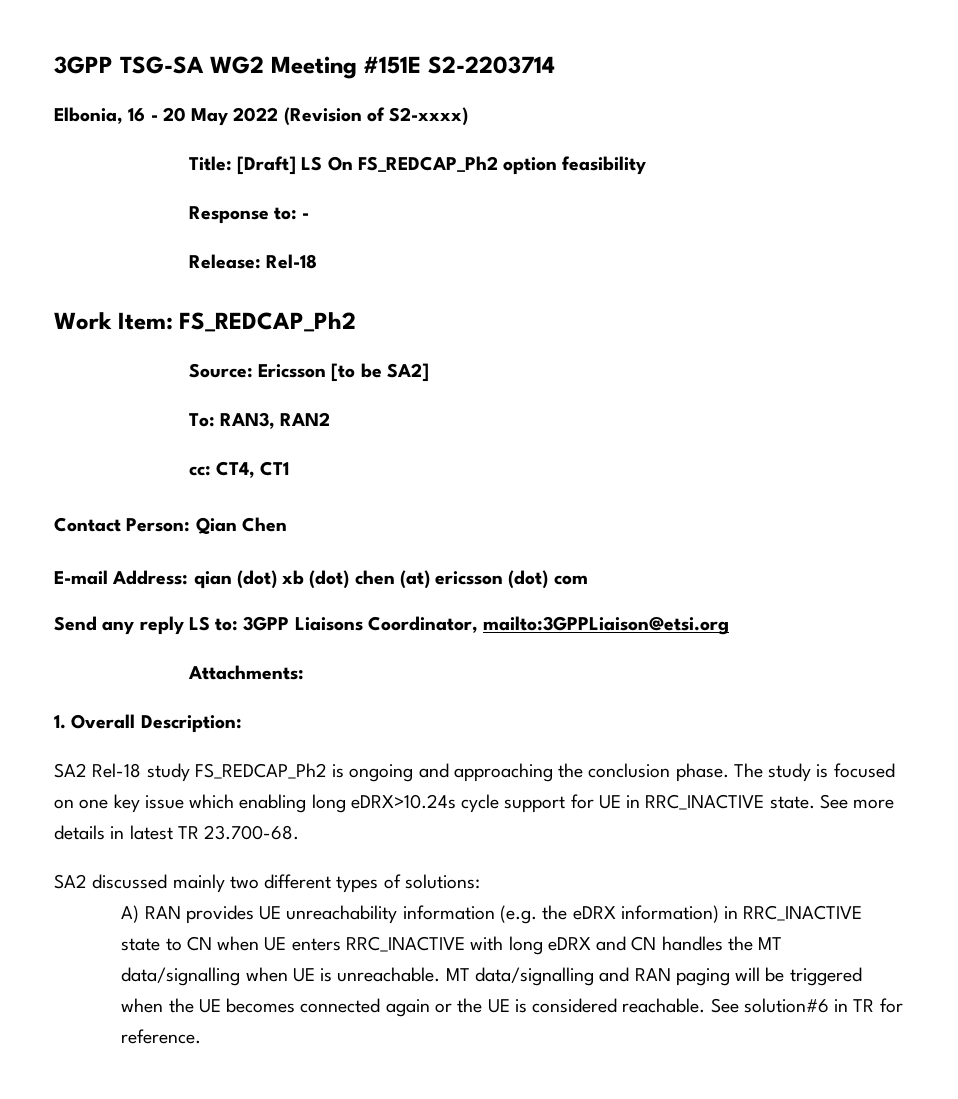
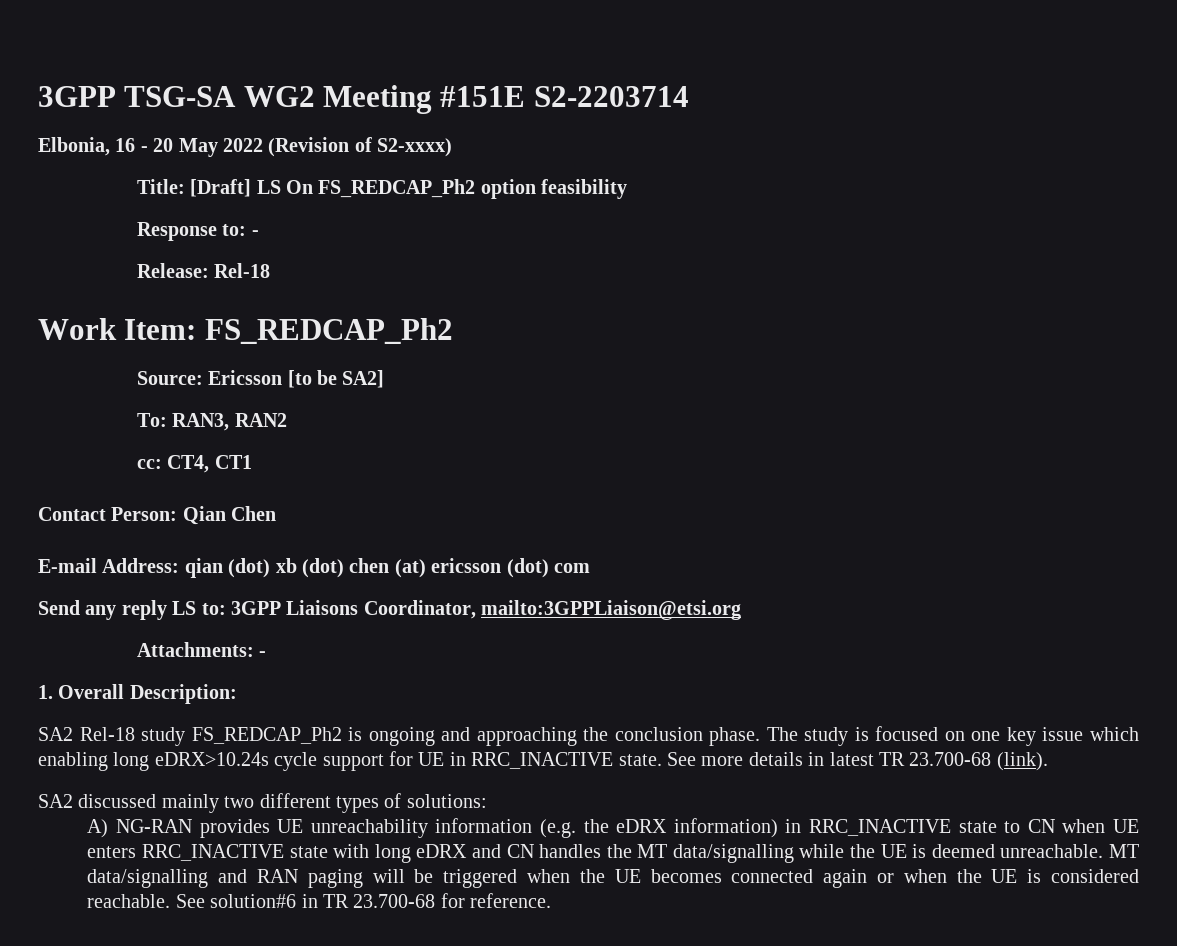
- Attachments:
+ Attachments: -
- See more details in latest TR 23.700-68.
+ See more details in latest TR 23.700-68 (link).
- A) RAN provides UE unreachability information (e.g. the eDRX information) in RRC_INACTIVE state to CN when UE enters RRC_INACTIVE with long eDRX and CN handles the MT data/signalling when UE is unreachable.
+ A) NG-RAN provides UE unreachability information (e.g. the eDRX information) in RRC_INACTIVE state to CN when UE enters RRC_INACTIVE state with long eDRX and CN handles the MT data/signalling while the UE is deemed unreachable.
- MT data/signalling and RAN paging will be triggered when the UE becomes connected again or the UE is considered reachable.
+ MT data/signalling and RAN paging will be triggered when the UE becomes connected again or when the UE is considered reachable.
- See solution#6 in TR for reference.
+ See solution#6 in TR 23.700-68 for reference.

